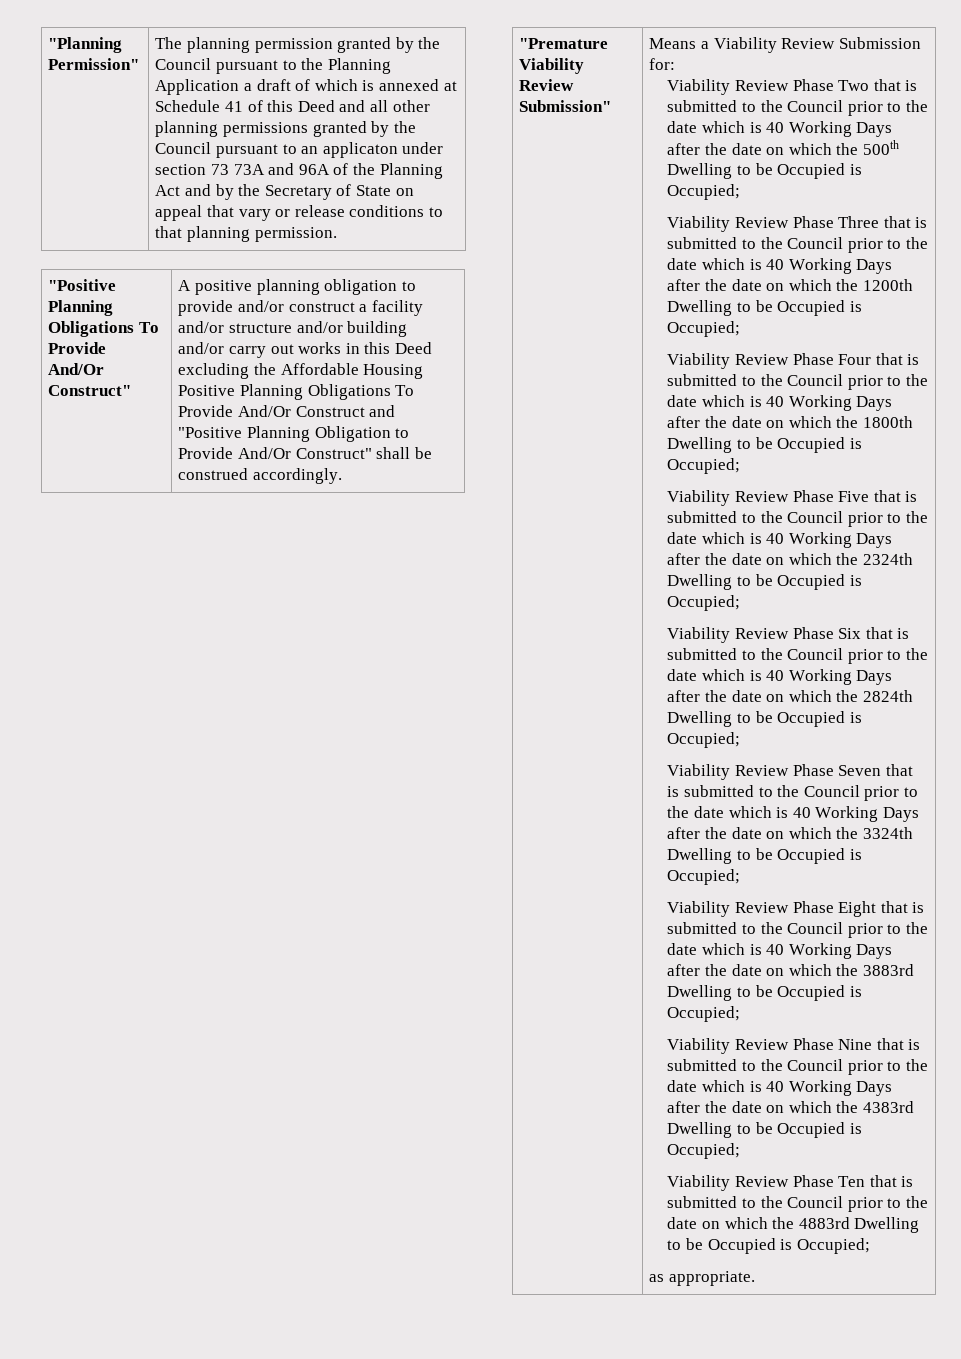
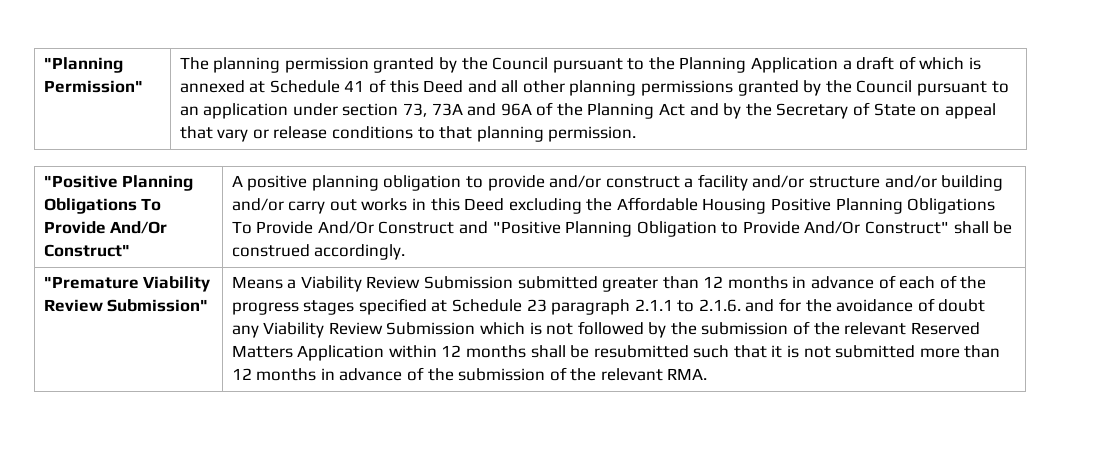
- The planning permission granted by the Council pursuant to the Planning Application a draft of which is annexed at Schedule 41 of this Deed and all other planning permissions granted by the Council pursuant to an applicaton under section 73 73A and 96A of the Planning Act and by the Secretary of State on appeal that vary or release conditions to that planning permission.
+ The planning permission granted by the Council pursuant to the Planning Application a draft of which is annexed at Schedule 41 of this Deed and all other planning permissions granted by the Council pursuant to an application under section 73, 73A and 96A of the Planning Act and by the Secretary of State on appeal that vary or release conditions to that planning permission.
- Means a Viability Review Submission for:
- Viability Review Phase Two that is submitted to the Council prior to the date which is 40 Working Days after the date on which the 500th Dwelling to be Occupied is Occupied;
- Viability Review Phase Three that is submitted to the Council prior to the date which is 40 Working Days after the date on which the 1200th Dwelling to be Occupied is Occupied;
- Viability Review Phase Four that is submitted to the Council prior to the date which is 40 Working Days after the date on which the 1800th Dwelling to be Occupied is Occupied;
- Viability Review Phase Five that is submitted to the Council prior to the date which is 40 Working Days after the date on which the 2324th Dwelling to be Occupied is Occupied;
- Viability Review Phase Six that is submitted to the Council prior to the date which is 40 Working Days after the date on which the 2824th Dwelling to be Occupied is Occupied;
- Viability Review Phase Seven that is submitted to the Council prior to the date which is 40 Working Days after the date on which the 3324th Dwelling to be Occupied is Occupied;
- Viability Review Phase Eight that is submitted to the Council prior to the date which is 40 Working Days after the date on which the 3883rd Dwelling to be Occupied is Occupied;
- Viability Review Phase Nine that is submitted to the Council prior to the date which is 40 Working Days after the date on which the 4383rd Dwelling to be Occupied is Occupied;
- Viability Review Phase Ten that is submitted to the Council prior to the date on which the 4883rd Dwelling to be Occupied is Occupied;
- as appropriate.
+ Means a Viability Review Submission submitted greater than 12 months in advance of each of the progress stages specified at Schedule 23 paragraph 2.1.1 to 2.1.6. and for the avoidance of doubt any Viability Review Submission which is not followed by the submission of the relevant Reserved Matters Application within 12 months shall be resubmitted such that it is not submitted more than 12 months in advance of the submission of the relevant RMA.

